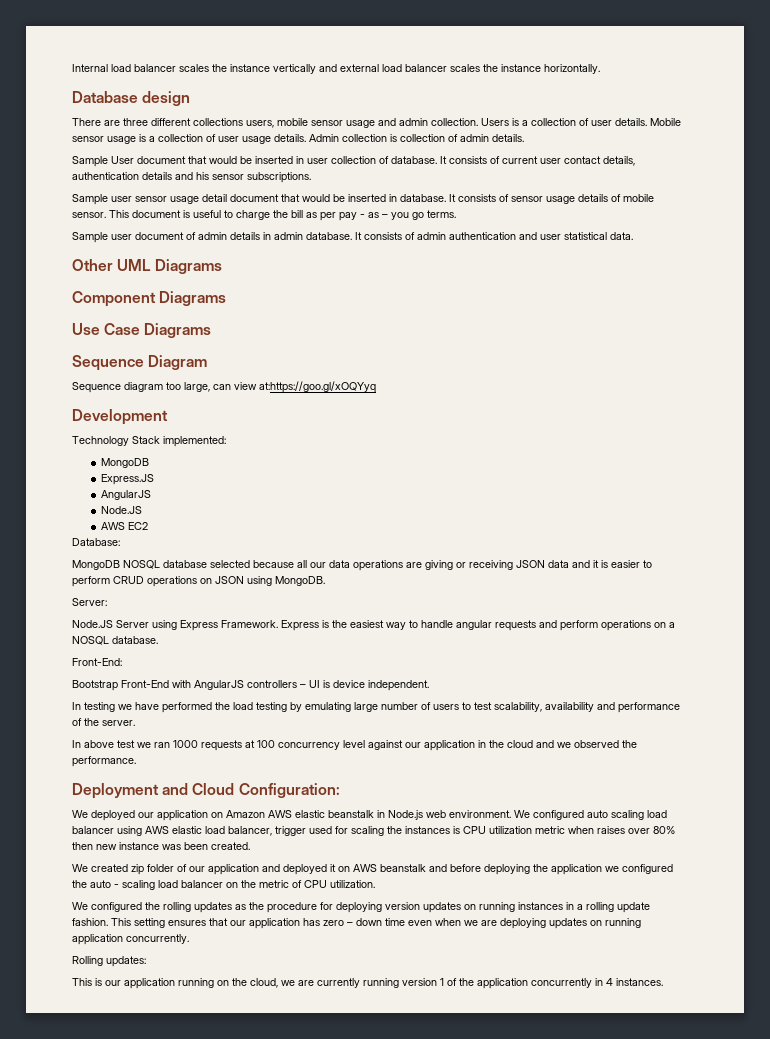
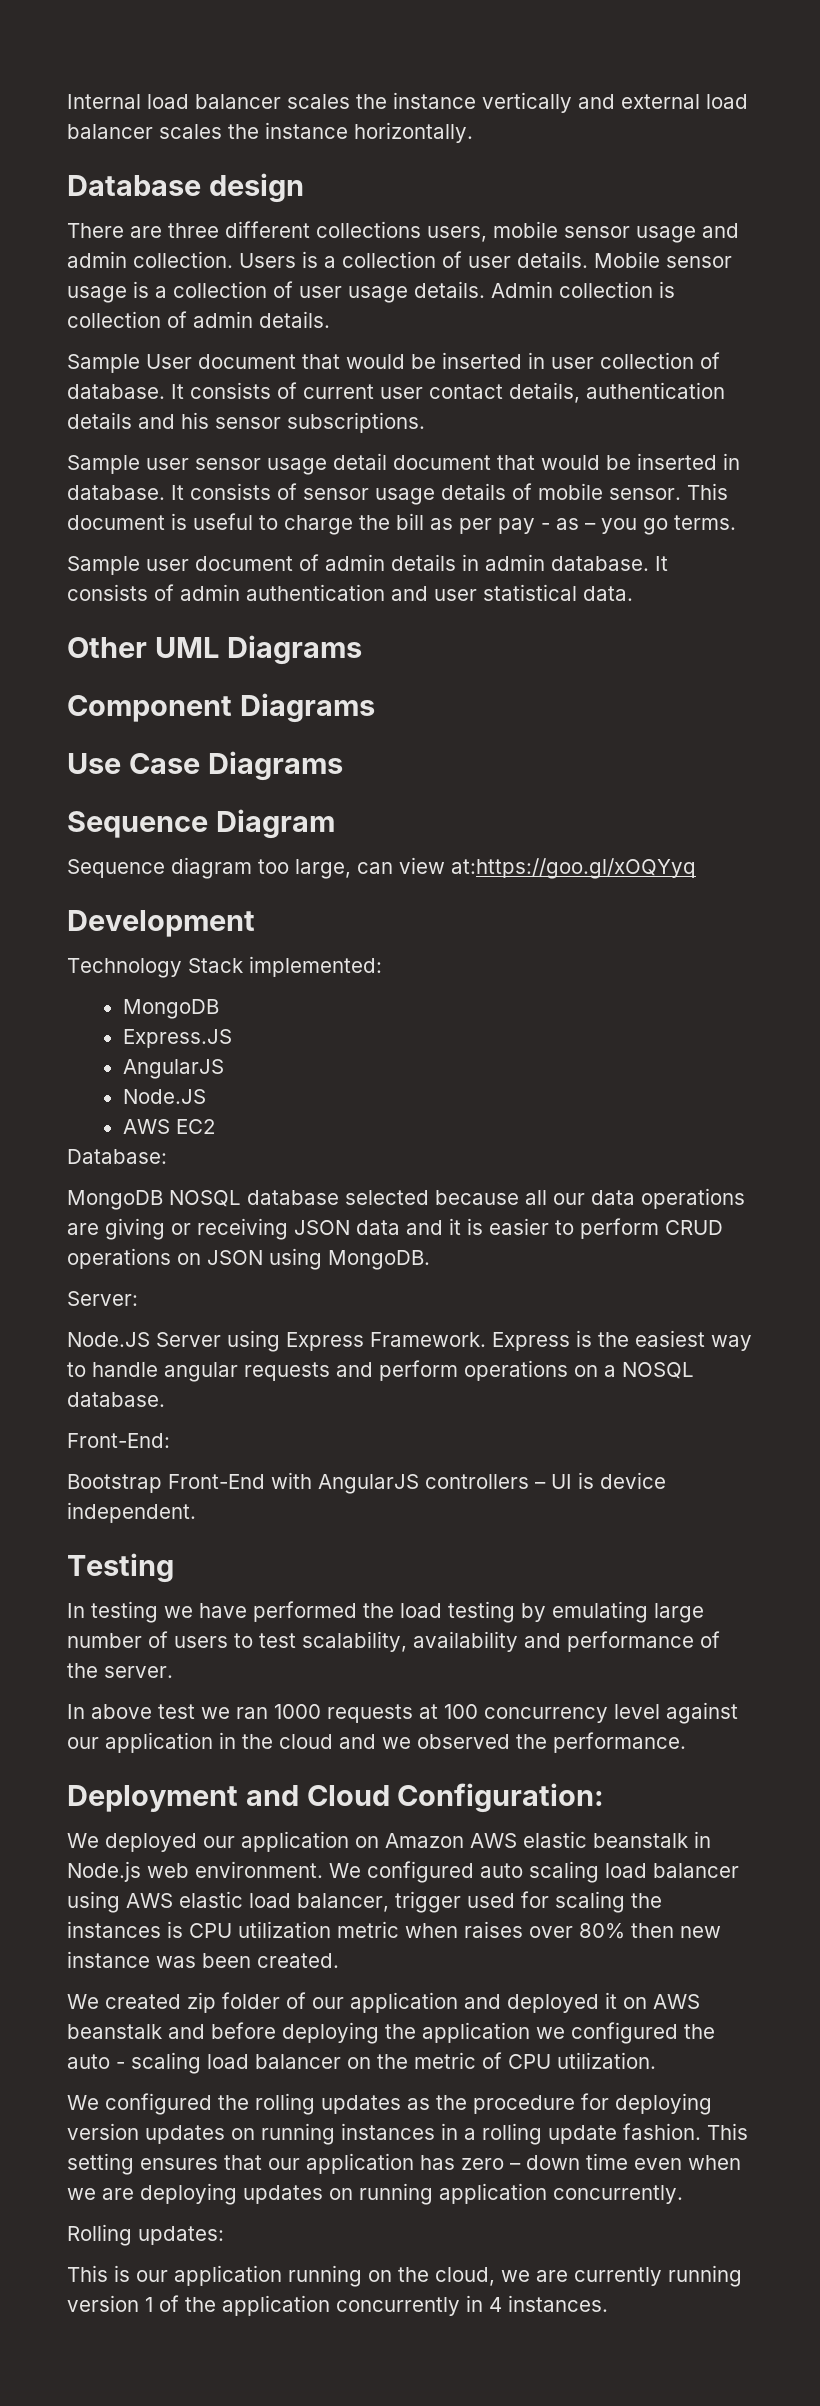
+ Testing

